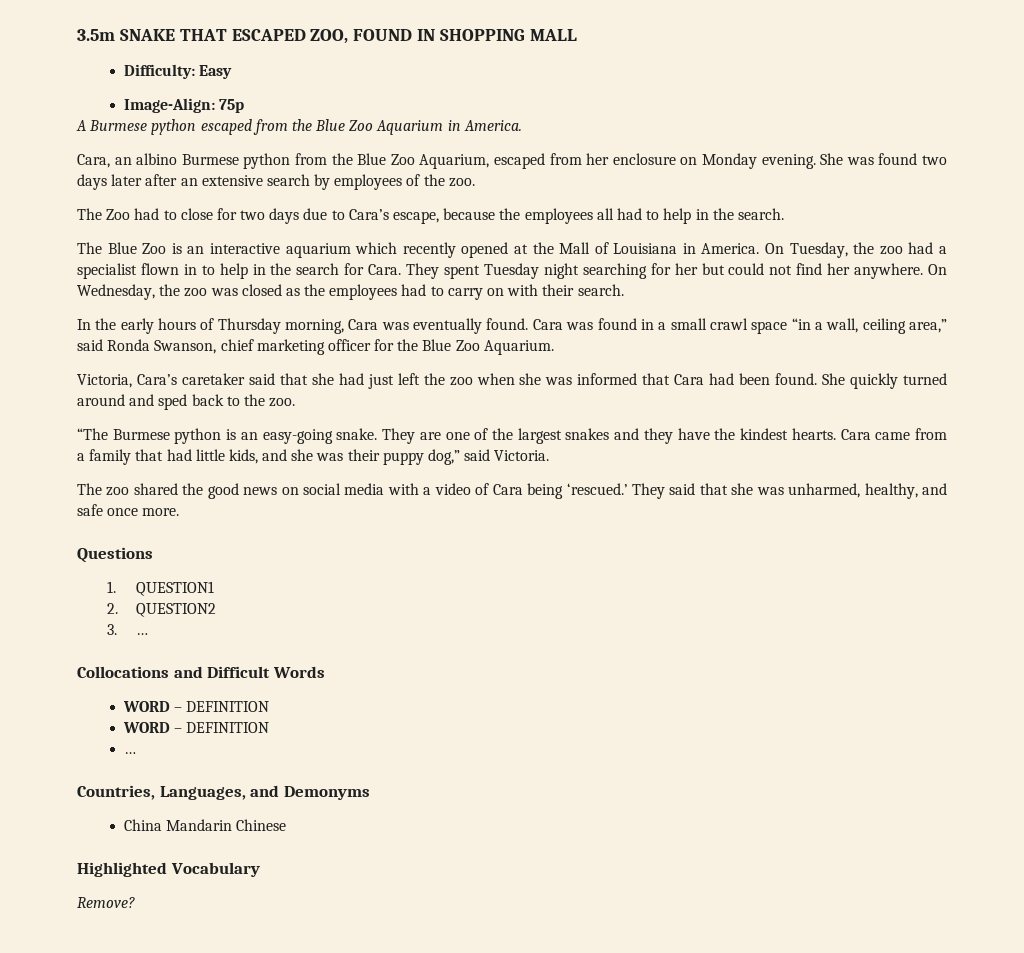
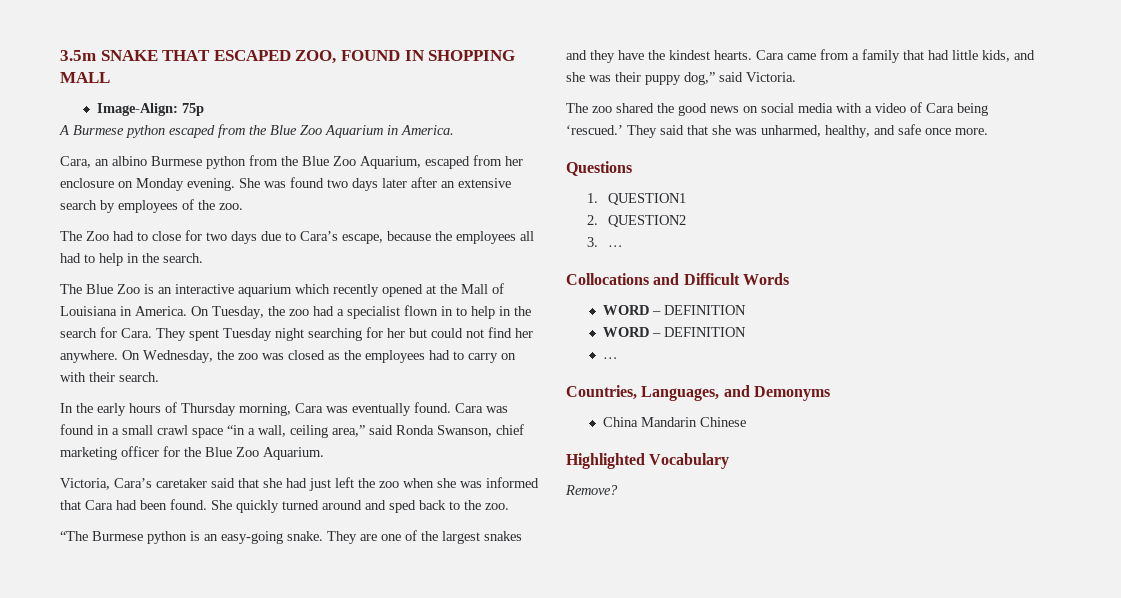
- Difficulty: Easy

